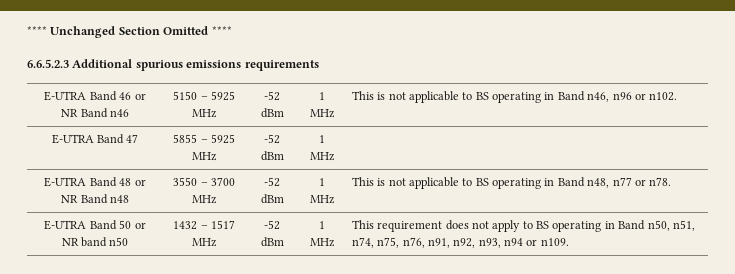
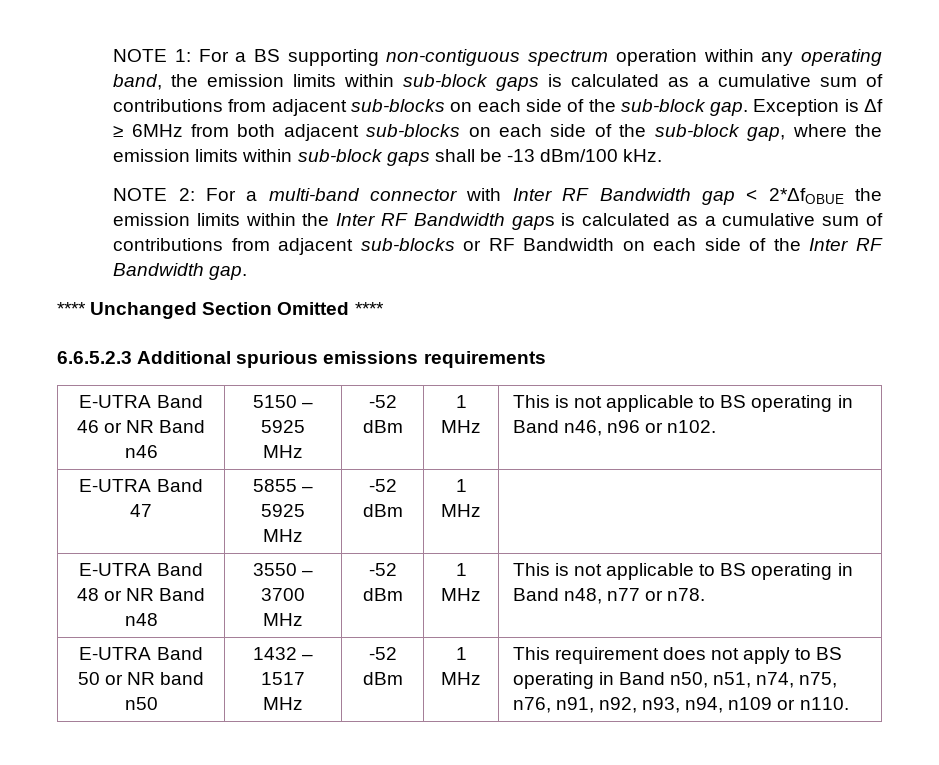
+ NOTE 1: For a BS supporting non-contiguous spectrum operation within any operating band, the emission limits within sub-block gaps is calculated as a cumulative sum of contributions from adjacent sub-blocks on each side of the sub-block gap. Exception is Δf ≥ 6MHz from both adjacent sub-blocks on each side of the sub-block gap, where the emission limits within sub-block gaps shall be -13 dBm/100 kHz.
+ NOTE 2: For a multi-band connector with Inter RF Bandwidth gap < 2*ΔfOBUE the emission limits within the Inter RF Bandwidth gaps is calculated as a cumulative sum of contributions from adjacent sub-blocks or RF Bandwidth on each side of the Inter RF Bandwidth gap.
- E-UTRA Band 50 or NR band n50 | 1432 – 1517 MHz | -52 dBm | 1 MHz | This requirement does not apply to BS operating in Band n50, n51, n74, n75, n76, n91, n92, n93, n94 or n109.
+ E-UTRA Band 50 or NR band n50 | 1432 – 1517 MHz | -52 dBm | 1 MHz | This requirement does not apply to BS operating in Band n50, n51, n74, n75, n76, n91, n92, n93, n94, n109 or n110.

